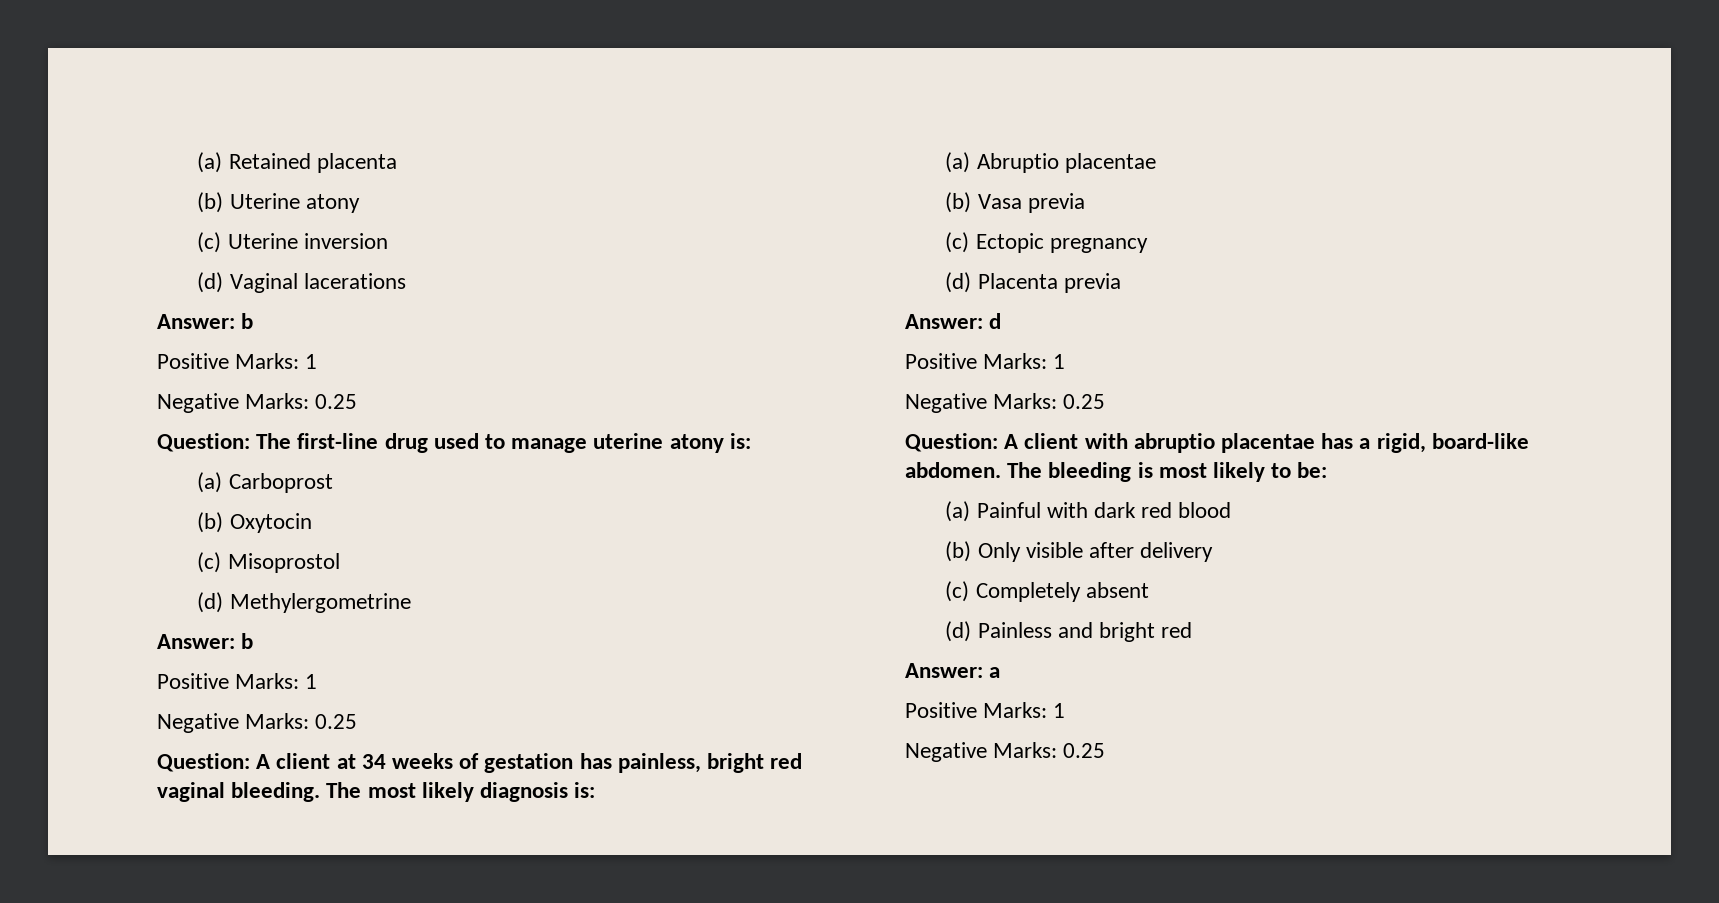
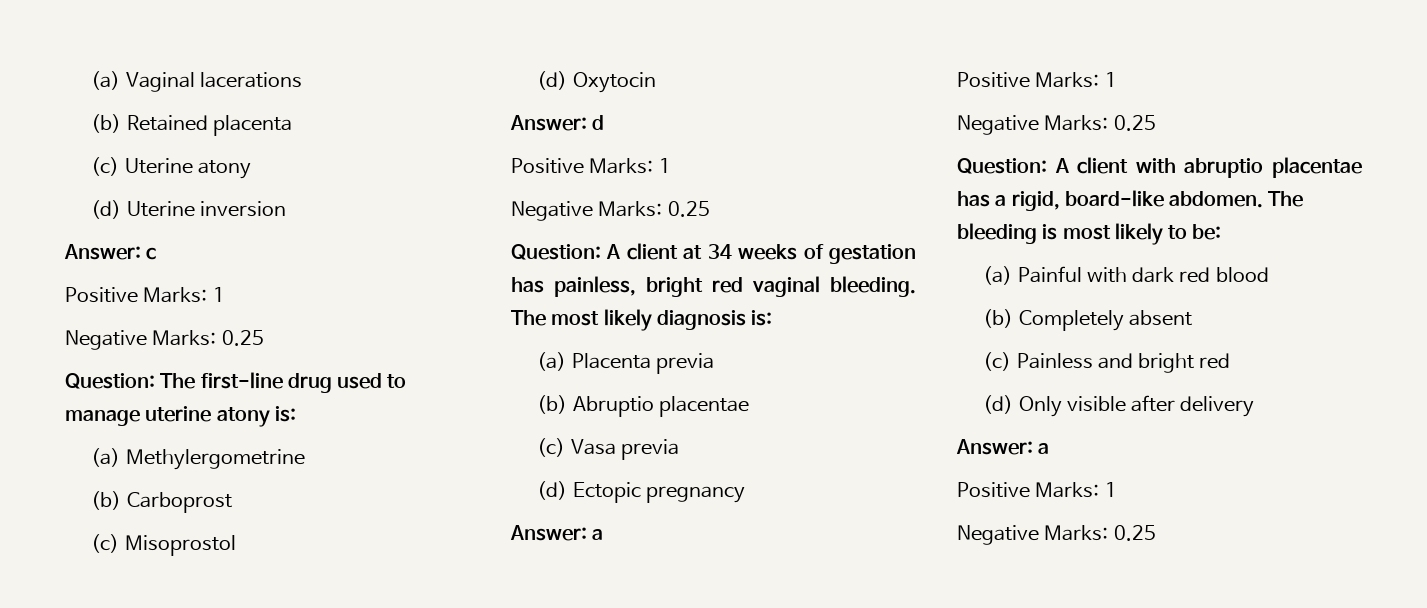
- (a) Retained placenta
+ (a) Vaginal lacerations
+ (b) Retained placenta
- (b) Uterine atony
+ (c) Uterine atony
- (c) Uterine inversion
+ (d) Uterine inversion
- (d) Vaginal lacerations
- Answer: b
+ Answer: c
- (a) Carboprost
- (b) Oxytocin
+ (a) Methylergometrine
+ (b) Carboprost
- (d) Methylergometrine
- Answer: b
+ (d) Oxytocin
+ Answer: d
- (a) Abruptio placentae
+ (a) Placenta previa
+ (b) Abruptio placentae
- (b) Vasa previa
+ (c) Vasa previa
- (c) Ectopic pregnancy
- (d) Placenta previa
- Answer: d
+ (d) Ectopic pregnancy
+ Answer: a
- (b) Only visible after delivery
- (c) Completely absent
- (d) Painless and bright red
+ (b) Completely absent
+ (c) Painless and bright red
+ (d) Only visible after delivery

